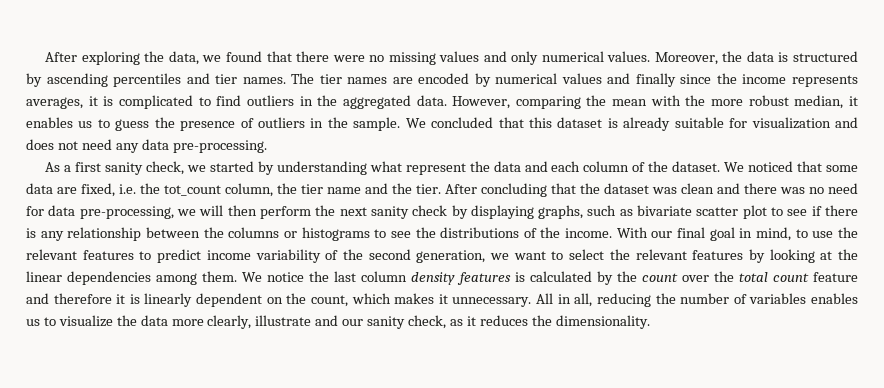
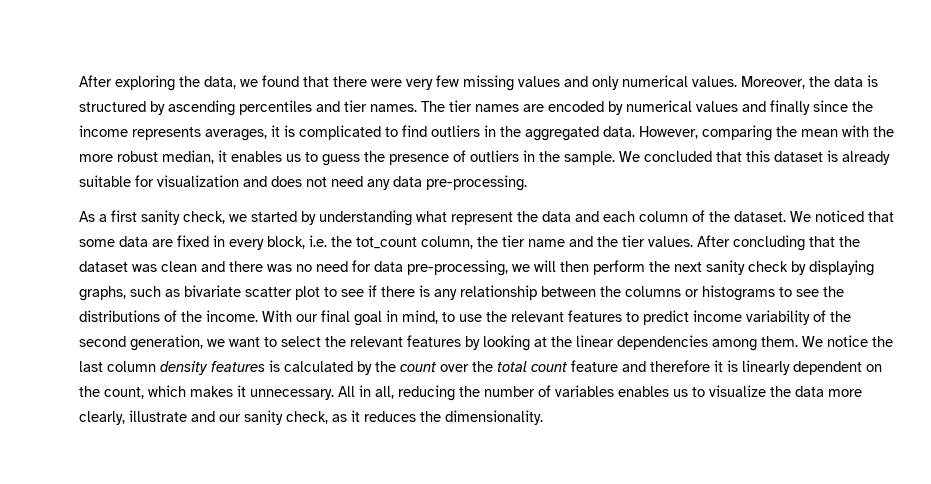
- After exploring the data, we found that there were no missing values and only numerical values.
+ After exploring the data, we found that there were very few missing values and only numerical values.
- We noticed that some data are fixed, i.e. the tot_count column, the tier name and the tier.
+ We noticed that some data are fixed in every block, i.e. the tot_count column, the tier name and the tier values.

